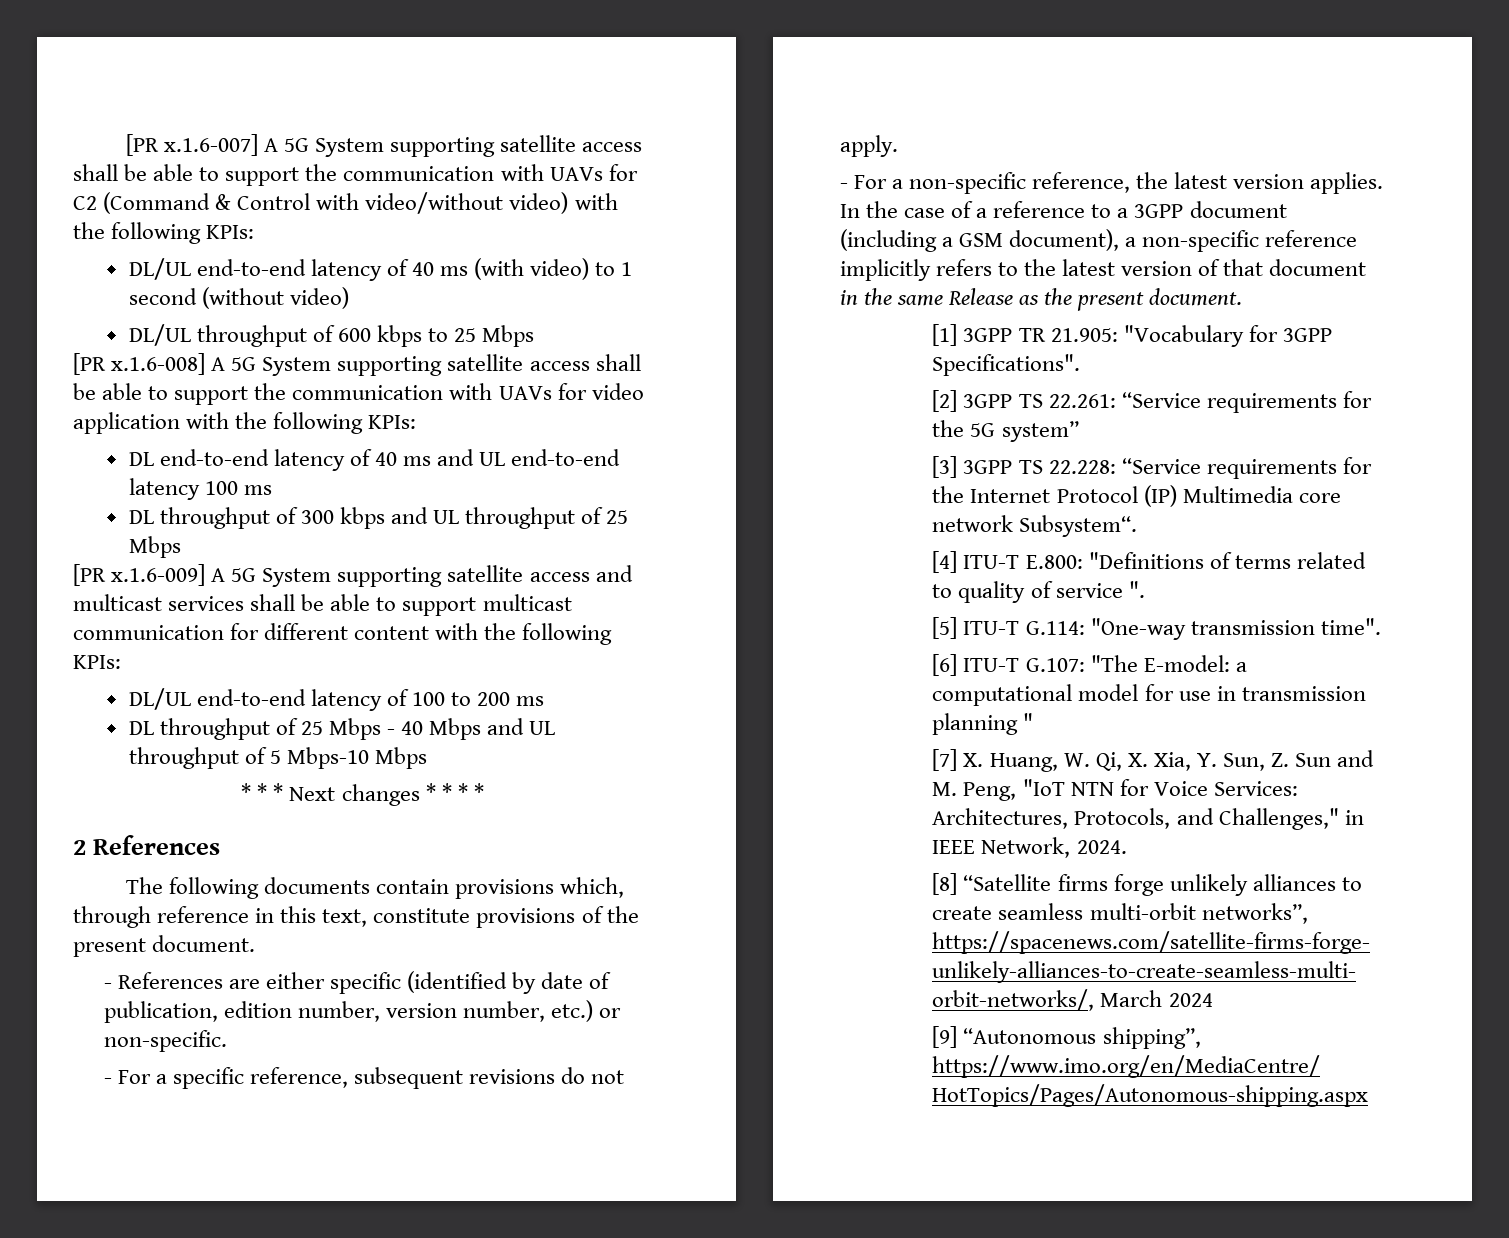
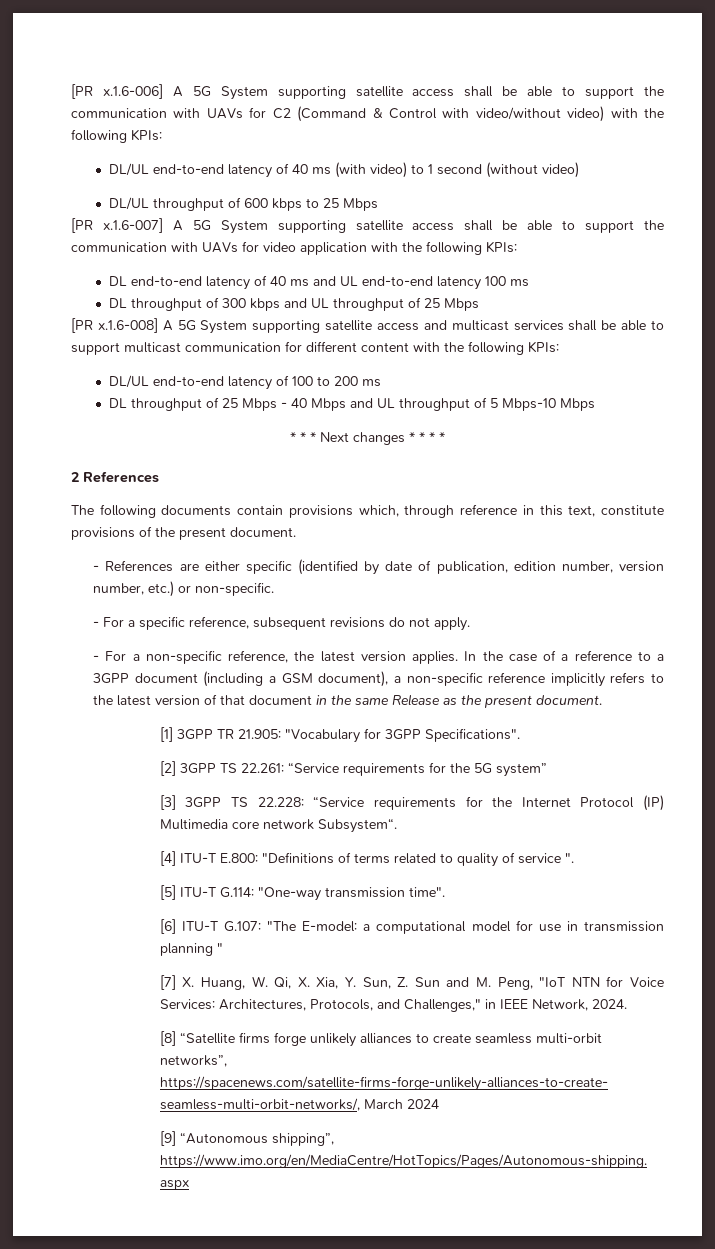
- [PR x.1.6-007] A 5G System supporting satellite access shall be able to support the communication with UAVs for C2 (Command & Control with video/without video) with the following KPIs:
+ [PR x.1.6-006] A 5G System supporting satellite access shall be able to support the communication with UAVs for C2 (Command & Control with video/without video) with the following KPIs:
- [PR x.1.6-008] A 5G System supporting satellite access shall be able to support the communication with UAVs for video application with the following KPIs:
+ [PR x.1.6-007] A 5G System supporting satellite access shall be able to support the communication with UAVs for video application with the following KPIs:
- [PR x.1.6-009] A 5G System supporting satellite access and multicast services shall be able to support multicast communication for different content with the following KPIs:
+ [PR x.1.6-008] A 5G System supporting satellite access and multicast services shall be able to support multicast communication for different content with the following KPIs:

